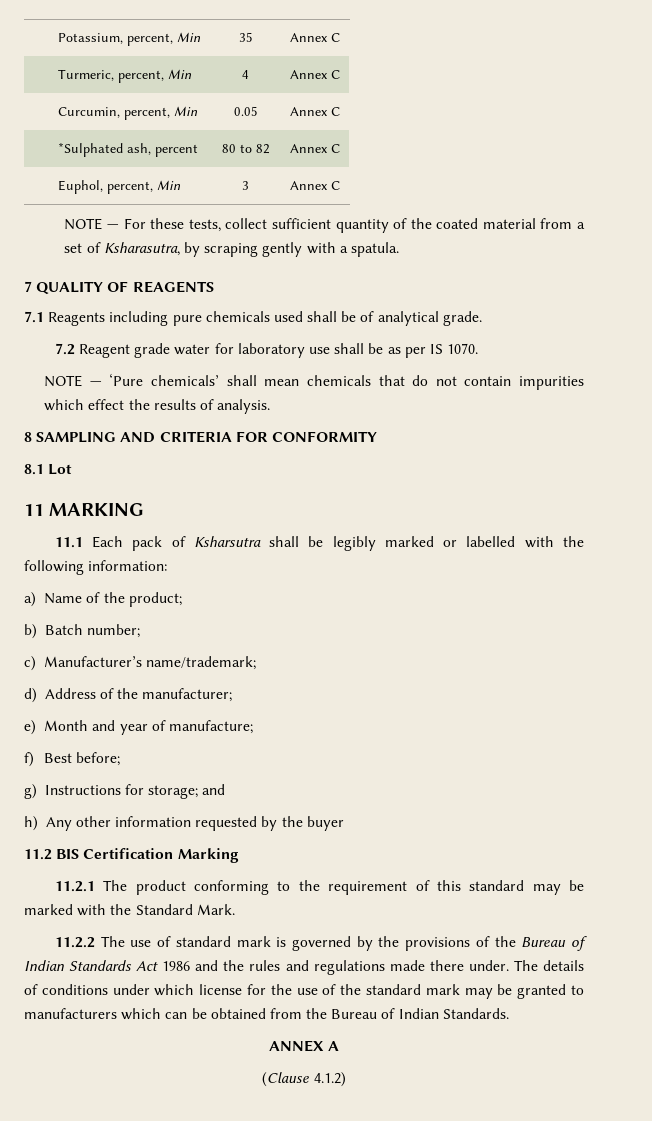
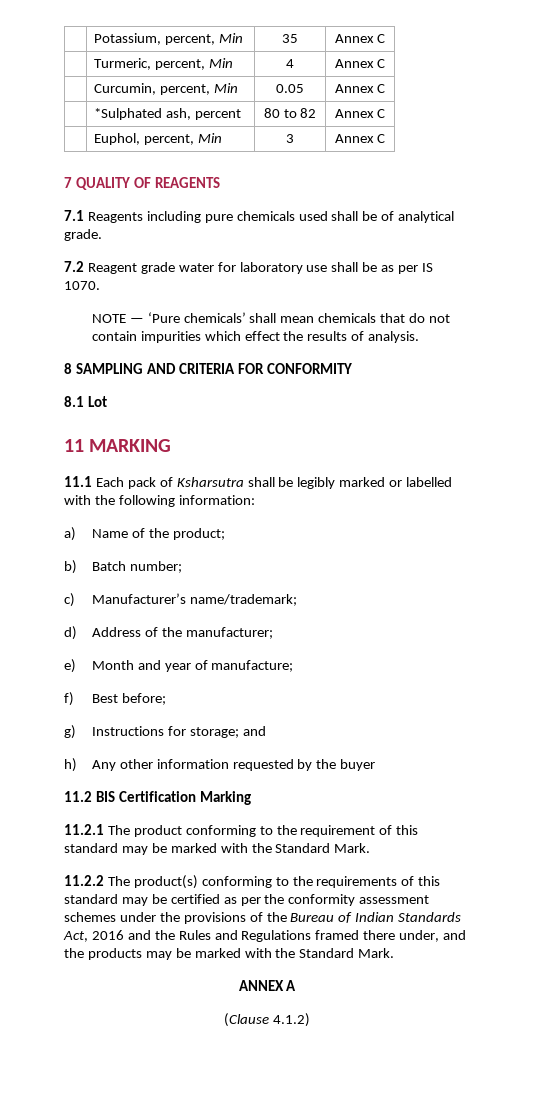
- NOTE — For these tests, collect sufficient quantity of the coated material from a set of Ksharasutra, by scraping gently with a spatula.
- 11.2.2 The use of standard mark is governed by the provisions of the Bureau of Indian Standards Act 1986 and the rules and regulations made there under. The details of conditions under which license for the use of the standard mark may be granted to manufacturers which can be obtained from the Bureau of Indian Standards.
+ 11.2.2 The product(s) conforming to the requirements of this standard may be certified as per the conformity assessment schemes under the provisions of the Bureau of Indian Standards Act, 2016 and the Rules and Regulations framed there under, and the products may be marked with the Standard Mark.

